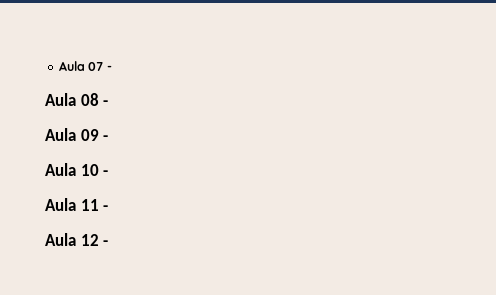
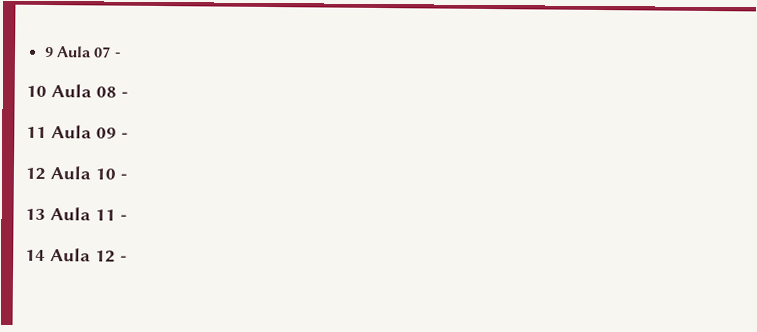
- Aula 07 -
+ 9 Aula 07 -
- Aula 08 -
+ 10 Aula 08 -
- Aula 09 -
+ 11 Aula 09 -
- Aula 10 -
+ 12 Aula 10 -
- Aula 11 -
+ 13 Aula 11 -
- Aula 12 -
+ 14 Aula 12 -

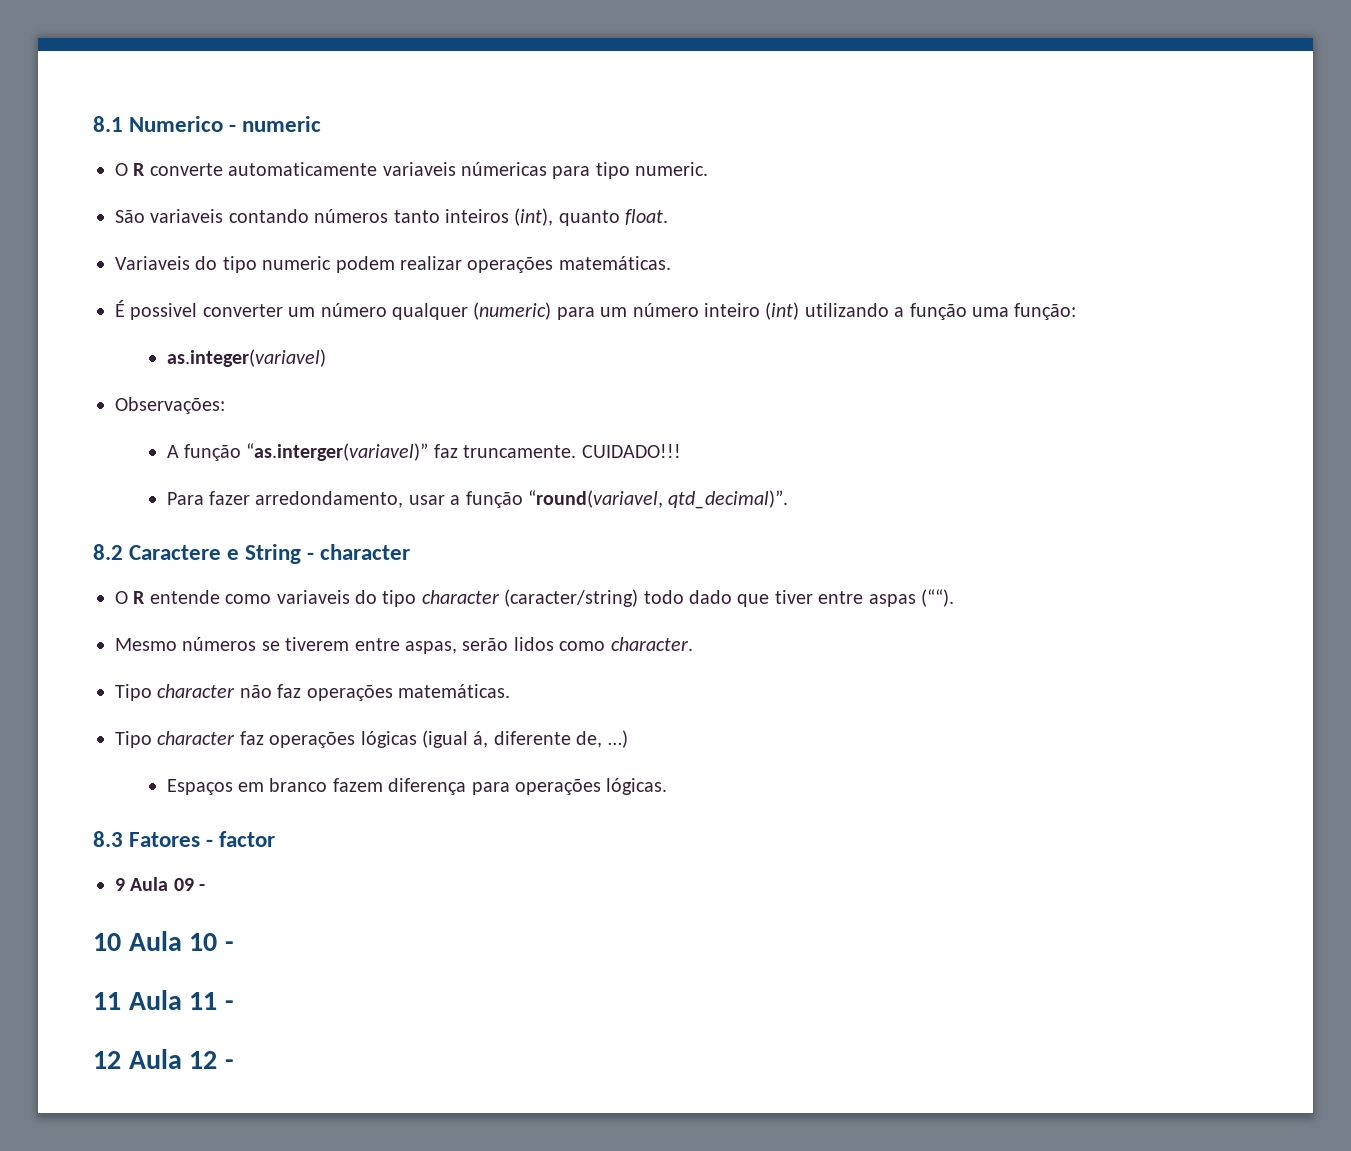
+ 8.1 Numerico - numeric
+ O R converte automaticamente variaveis númericas para tipo numeric.
+ São variaveis contando números tanto inteiros (int), quanto float.
+ Variaveis do tipo numeric podem realizar operações matemáticas.
+ É possivel converter um número qualquer (numeric) para um número inteiro (int) utilizando a função uma função:
+ as.integer(variavel)
+ Observações:
+ A função “as.interger(variavel)” faz truncamente. CUIDADO!!!
+ Para fazer arredondamento, usar a função “round(variavel, qtd_decimal)”.
+ 8.2 Caractere e String - character
+ O R entende como variaveis do tipo character (caracter/string) todo dado que tiver entre aspas (““).
+ Mesmo números se tiverem entre aspas, serão lidos como character.
+ Tipo character não faz operações matemáticas.
+ Tipo character faz operações lógicas (igual á, diferente de, …)
+ Espaços em branco fazem diferença para operações lógicas.
+ 8.3 Fatores - factor
- 9 Aula 07 -
+ 9 Aula 09 -
- 10 Aula 08 -
+ 10 Aula 10 -
- 11 Aula 09 -
+ 11 Aula 11 -
- 12 Aula 10 -
- 13 Aula 11 -
- 14 Aula 12 -
+ 12 Aula 12 -

